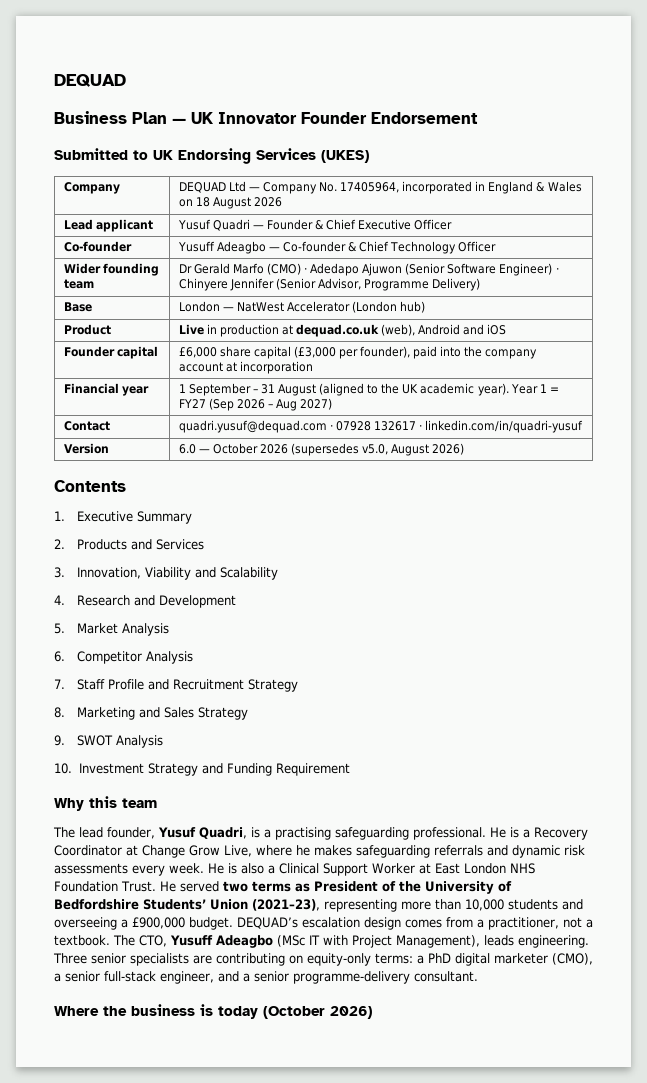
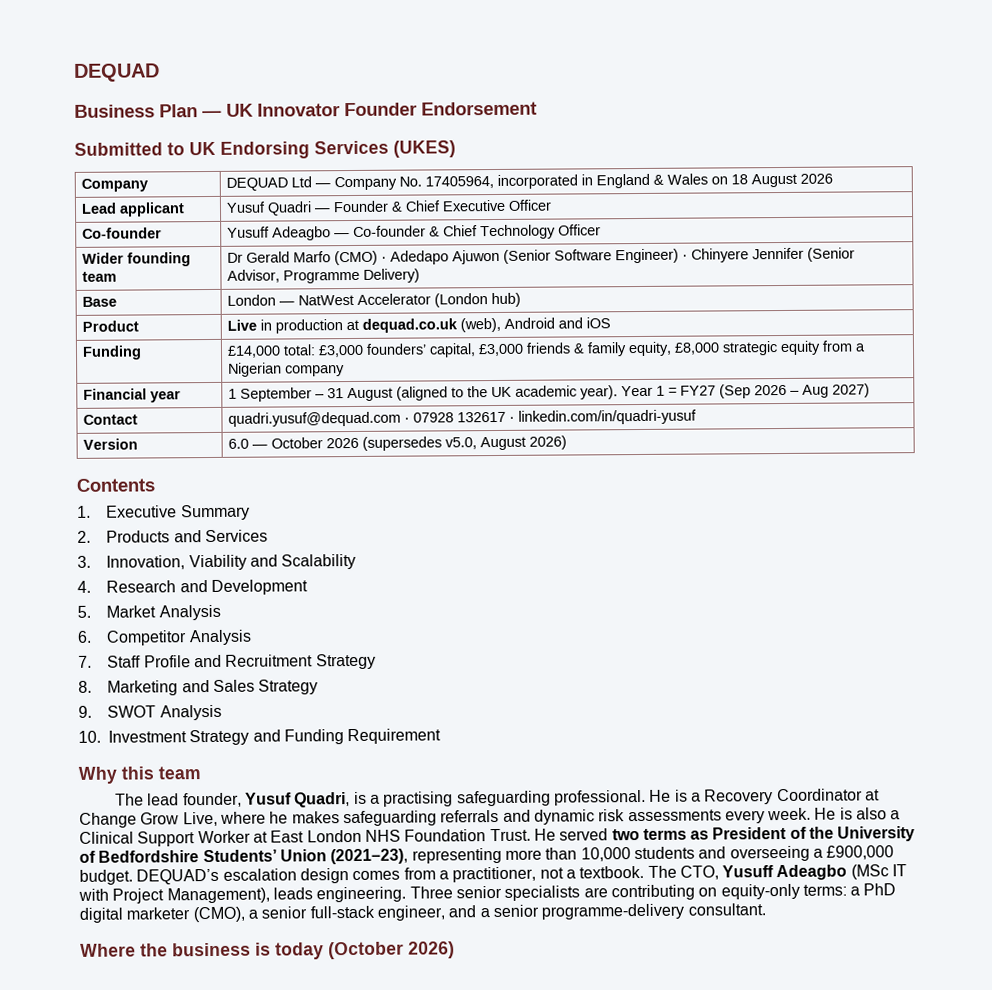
- Founder capital | £6,000 share capital (£3,000 per founder), paid into the company account at incorporation
+ Funding | £14,000 total: £3,000 founders’ capital, £3,000 friends & family equity, £8,000 strategic equity from a Nigerian company

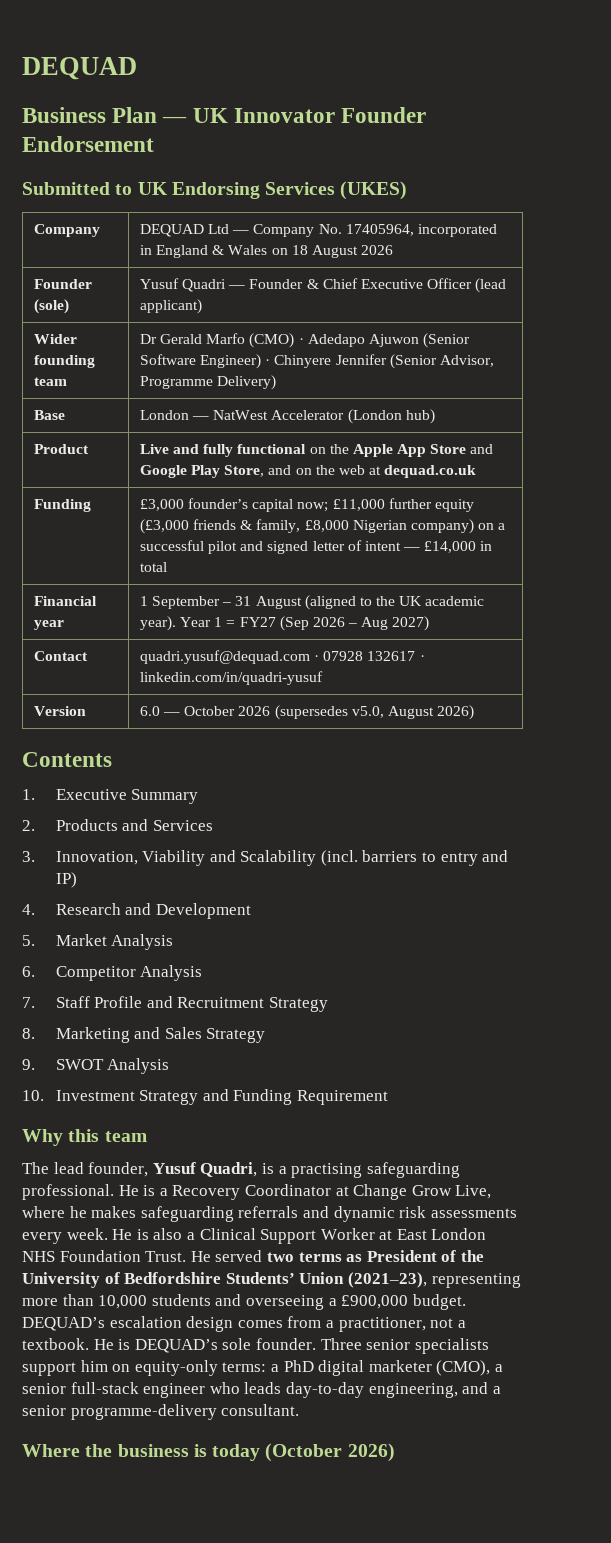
- Lead applicant | Yusuf Quadri — Founder & Chief Executive Officer
- Co-founder | Yusuff Adeagbo — Co-founder & Chief Technology Officer
+ Founder (sole) | Yusuf Quadri — Founder & Chief Executive Officer (lead applicant)
- Product | Live in production at dequad.co.uk (web), Android and iOS
- Funding | £14,000 total: £3,000 founders’ capital, £3,000 friends & family equity, £8,000 strategic equity from a Nigerian company
+ Product | Live and fully functional on the Apple App Store and Google Play Store, and on the web at dequad.co.uk
+ Funding | £3,000 founder’s capital now; £11,000 further equity (£3,000 friends & family, £8,000 Nigerian company) on a successful pilot and signed letter of intent — £14,000 in total
- 3. Innovation, Viability and Scalability
+ 3. Innovation, Viability and Scalability (incl. barriers to entry and IP)
- The CTO, Yusuff Adeagbo (MSc IT with Project Management), leads engineering.
+ He is DEQUAD’s sole founder.
- Three senior specialists are contributing on equity-only terms: a PhD digital marketer (CMO), a senior full-stack engineer, and a senior programme-delivery consultant.
+ Three senior specialists support him on equity-only terms: a PhD digital marketer (CMO), a senior full-stack engineer who leads day-to-day engineering, and a senior programme-delivery consultant.

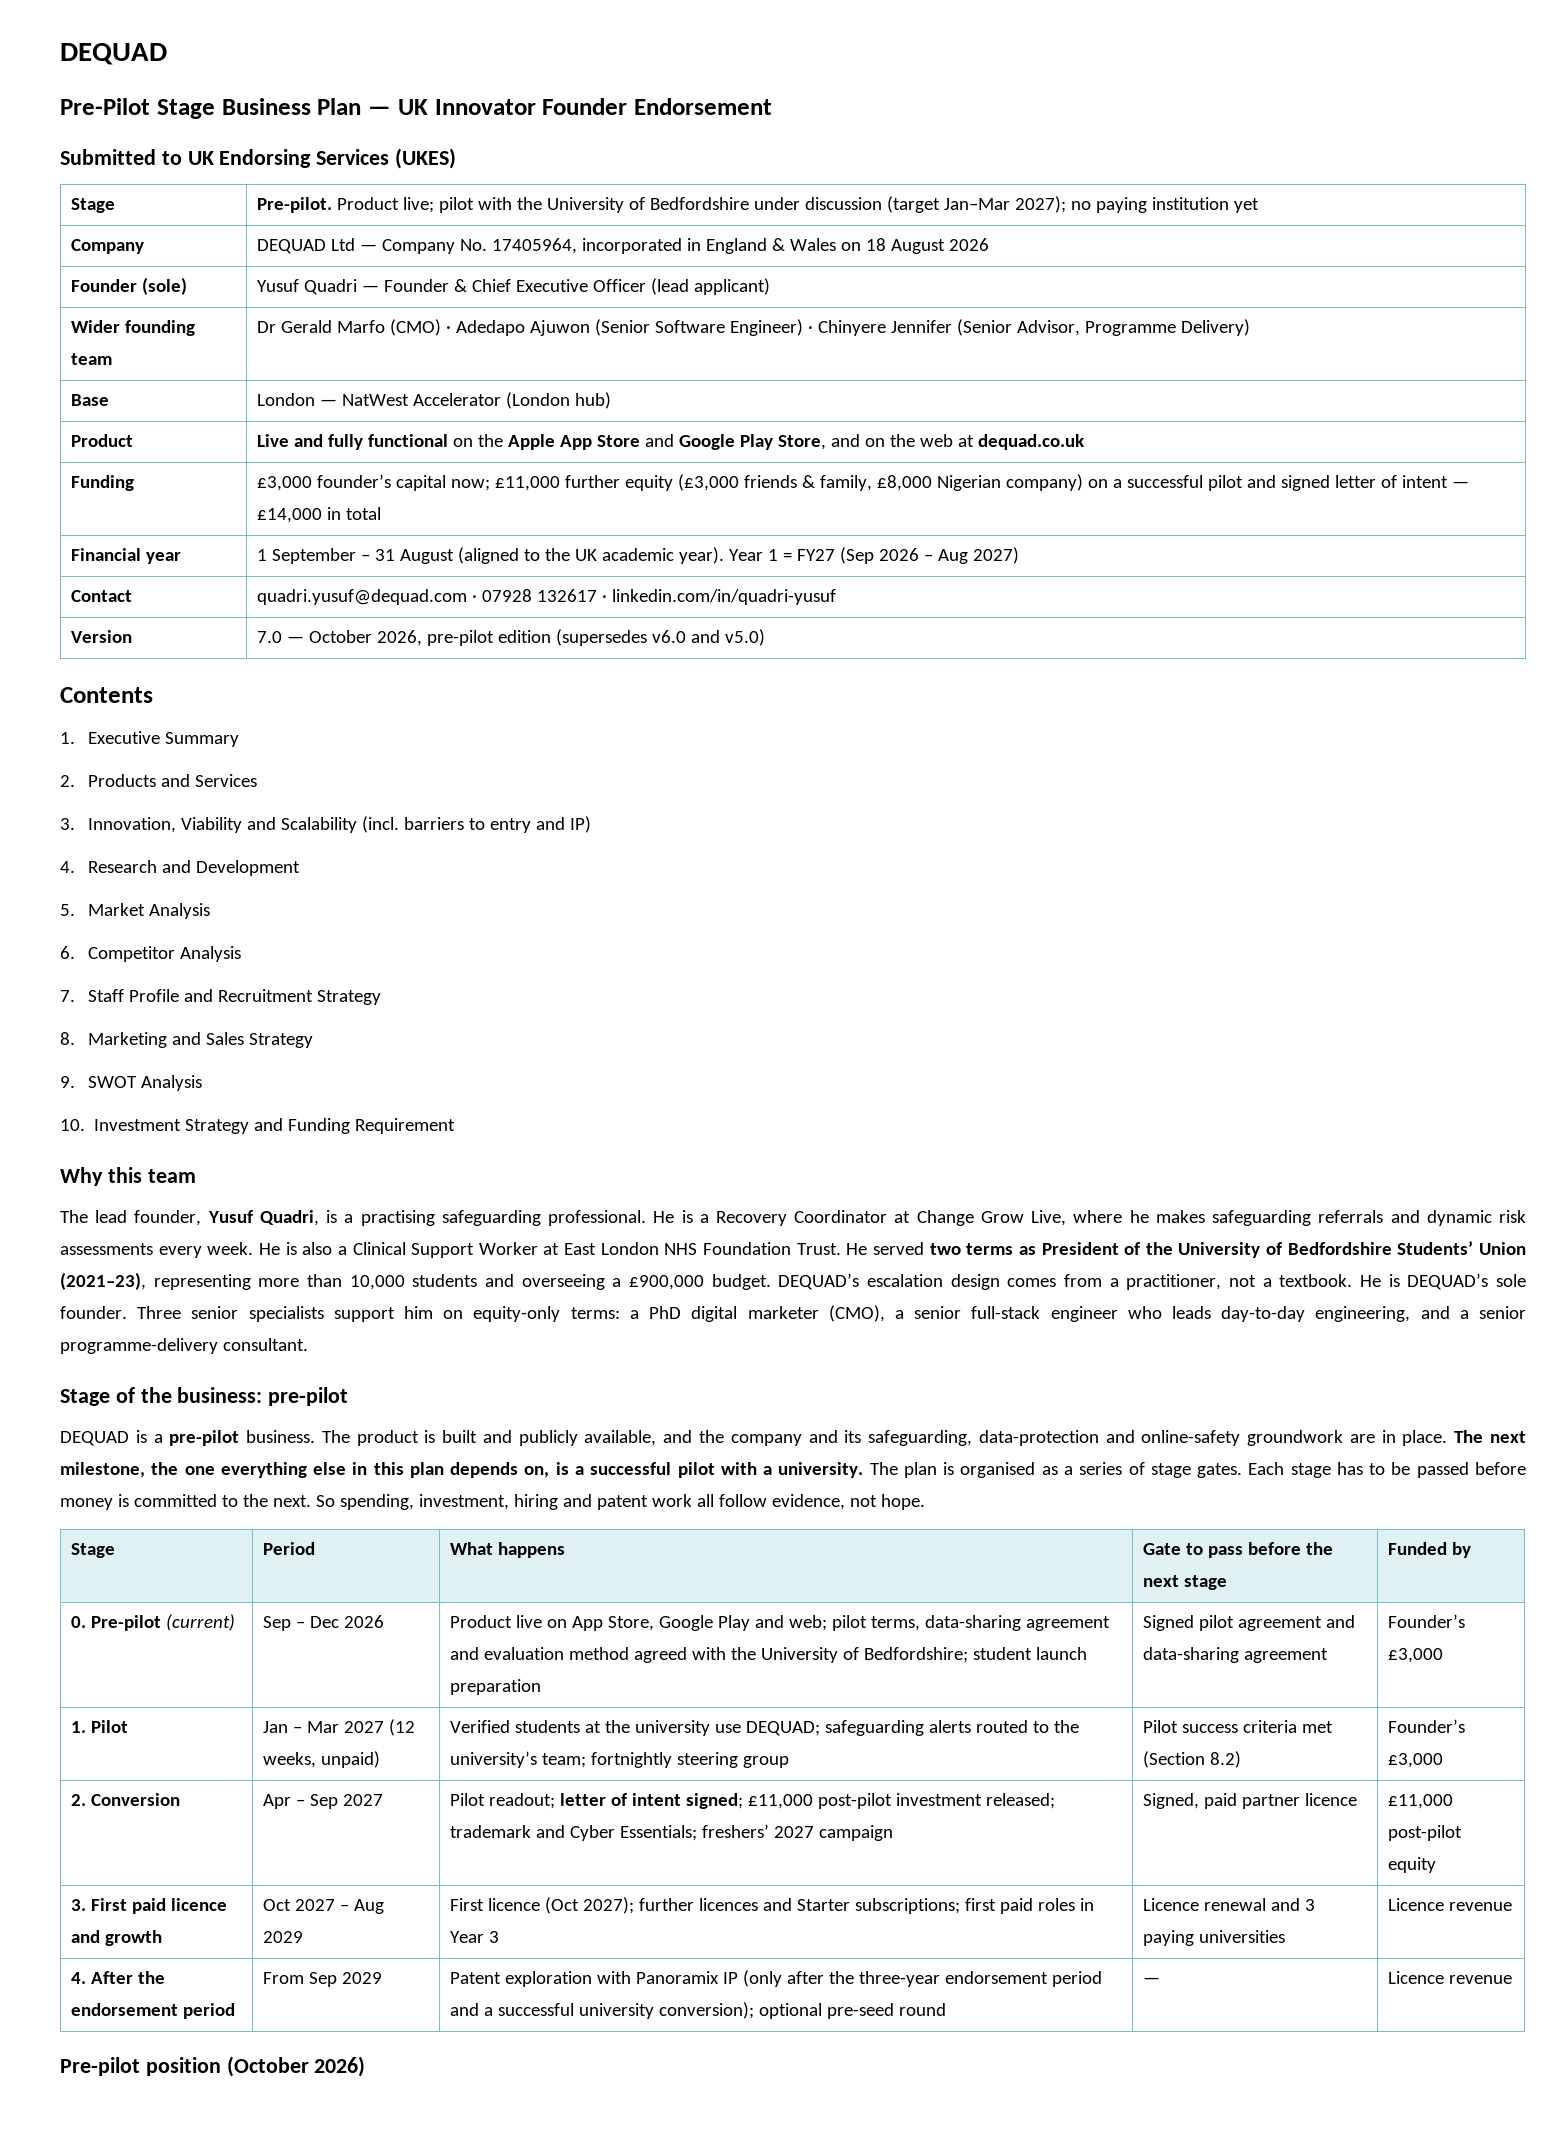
- Business Plan — UK Innovator Founder Endorsement
+ Pre-Pilot Stage Business Plan — UK Innovator Founder Endorsement
+ Stage | Pre-pilot. Product live; pilot with the University of Bedfordshire under discussion (target Jan–Mar 2027); no paying institution yet
- Version | 6.0 — October 2026 (supersedes v5.0, August 2026)
+ Version | 7.0 — October 2026, pre-pilot edition (supersedes v6.0 and v5.0)
- Where the business is today (October 2026)
+ Stage of the business: pre-pilot
+ DEQUAD is a pre-pilot business. The product is built and publicly available, and the company and its safeguarding, data-protection and online-safety groundwork are in place. The next milestone, the one everything else in this plan depends on, is a successful pilot with a university. The plan is organised as a series of stage gates. Each stage has to be passed before money is committed to the next. So spending, investment, hiring and patent work all follow evidence, not hope.
+ Stage | Period | What happens | Gate to pass before the next stage | Funded by
+ 0. Pre-pilot (current) | Sep – Dec 2026 | Product live on App Store, Google Play and web; pilot terms, data-sharing agreement and evaluation method agreed with the University of Bedfordshire; student launch preparation | Signed pilot agreement and data-sharing agreement | Founder’s £3,000
+ 1. Pilot | Jan – Mar 2027 (12 weeks, unpaid) | Verified students at the university use DEQUAD; safeguarding alerts routed to the university’s team; fortnightly steering group | Pilot success criteria met (Section 8.2) | Founder’s £3,000
+ 2. Conversion | Apr – Sep 2027 | Pilot readout; letter of intent signed; £11,000 post-pilot investment released; trademark and Cyber Essentials; freshers’ 2027 campaign | Signed, paid partner licence | £11,000 post-pilot equity
+ 3. First paid licence and growth | Oct 2027 – Aug 2029 | First licence (Oct 2027); further licences and Starter subscriptions; first paid roles in Year 3 | Licence renewal and 3 paying universities | Licence revenue
+ 4. After the endorsement period | From Sep 2029 | Patent exploration with Panoramix IP (only after the three-year endorsement period and a successful university conversion); optional pre-seed round | — | Licence revenue
+ Pre-pilot position (October 2026)

